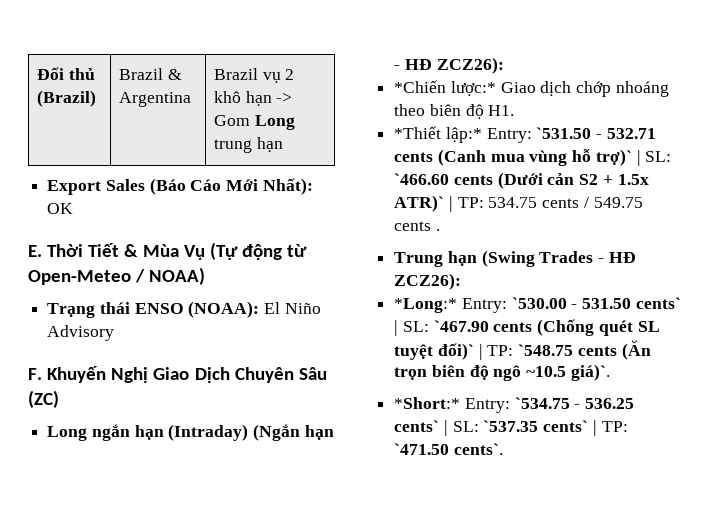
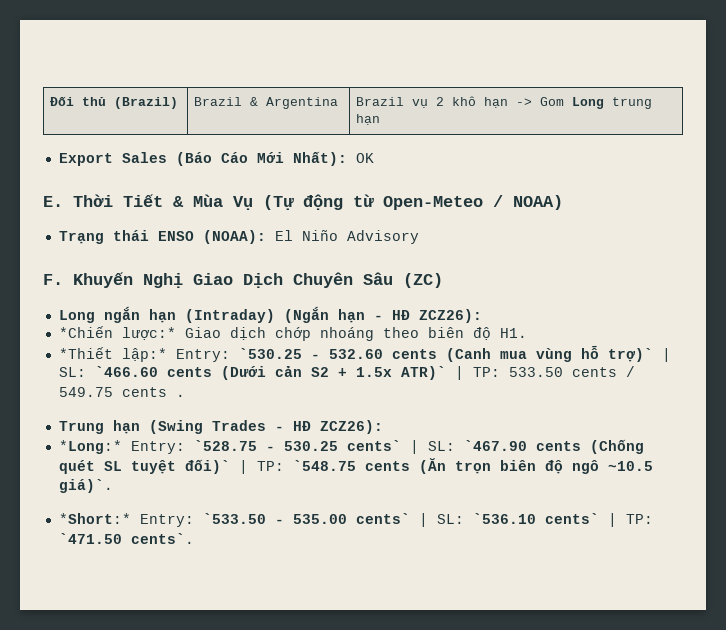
- *Thiết lập:* Entry: `531.50 - 532.71 cents (Canh mua vùng hỗ trợ)` | SL: `466.60 cents (Dưới cản S2 + 1.5x ATR)` | TP: 534.75 cents / 549.75 cents .
+ *Thiết lập:* Entry: `530.25 - 532.60 cents (Canh mua vùng hỗ trợ)` | SL: `466.60 cents (Dưới cản S2 + 1.5x ATR)` | TP: 533.50 cents / 549.75 cents .
- *Long:* Entry: `530.00 - 531.50 cents` | SL: `467.90 cents (Chống quét SL tuyệt đối)` | TP: `548.75 cents (Ăn trọn biên độ ngô ~10.5 giá)`.
+ *Long:* Entry: `528.75 - 530.25 cents` | SL: `467.90 cents (Chống quét SL tuyệt đối)` | TP: `548.75 cents (Ăn trọn biên độ ngô ~10.5 giá)`.
- *Short:* Entry: `534.75 - 536.25 cents` | SL: `537.35 cents` | TP: `471.50 cents`.
+ *Short:* Entry: `533.50 - 535.00 cents` | SL: `536.10 cents` | TP: `471.50 cents`.

